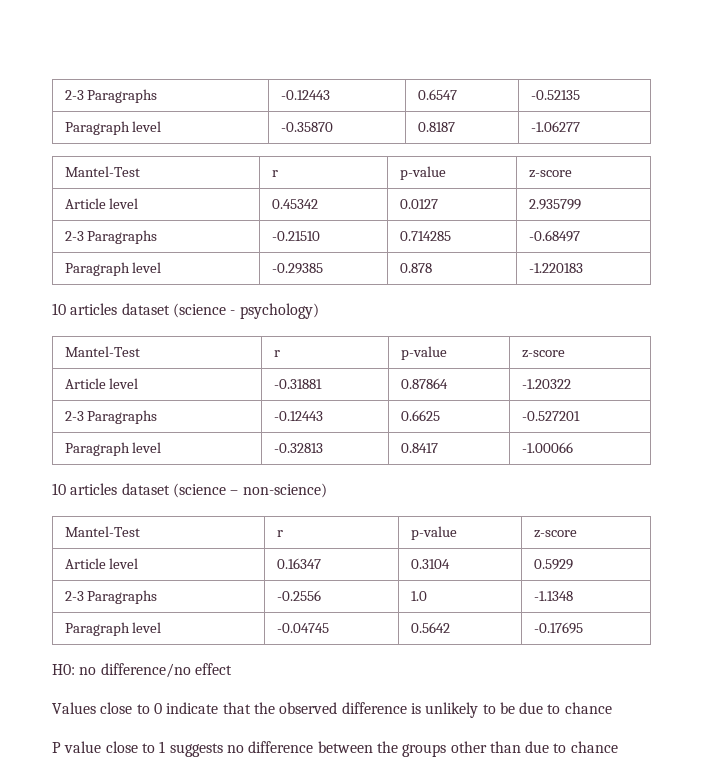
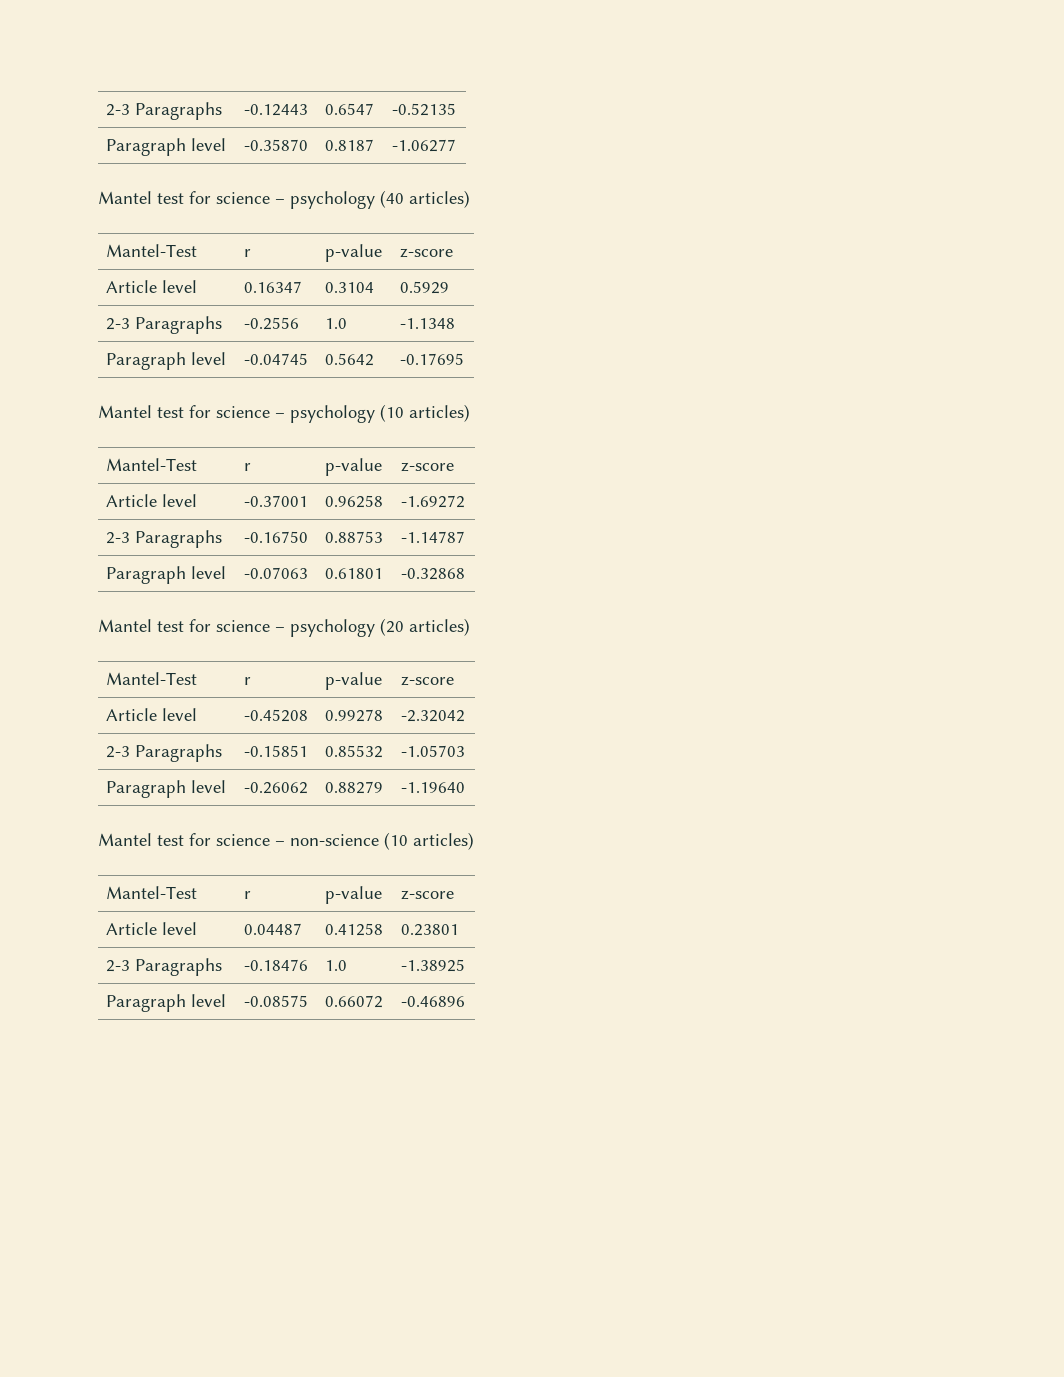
  Paragraph level | -0.35870 | 0.8187 | -1.06277
- Mantel-Test | r | p-value | z-score
- Article level | 0.45342 | 0.0127 | 2.935799
- 2-3 Paragraphs | -0.21510 | 0.714285 | -0.68497
- Paragraph level | -0.29385 | 0.878 | -1.220183
- 10 articles dataset (science - psychology)
- Mantel-Test | r | p-value | z-score
- Article level | -0.31881 | 0.87864 | -1.20322
- 2-3 Paragraphs | -0.12443 | 0.6625 | -0.527201
- Paragraph level | -0.32813 | 0.8417 | -1.00066
- 10 articles dataset (science – non-science)
+ Mantel test for science – psychology (40 articles)
- H0: no difference/no effect
- Values close to 0 indicate that the observed difference is unlikely to be due to chance
- P value close to 1 suggests no difference between the groups other than due to chance
+ Mantel test for science – psychology (10 articles)
+ Mantel-Test | r | p-value | z-score
+ Article level | -0.37001 | 0.96258 | -1.69272
+ 2-3 Paragraphs | -0.16750 | 0.88753 | -1.14787
+ Paragraph level | -0.07063 | 0.61801 | -0.32868
+ Mantel test for science – psychology (20 articles)
+ Mantel-Test | r | p-value | z-score
+ Article level | -0.45208 | 0.99278 | -2.32042
+ 2-3 Paragraphs | -0.15851 | 0.85532 | -1.05703
+ Paragraph level | -0.26062 | 0.88279 | -1.19640
+ Mantel test for science – non-science (10 articles)
+ Mantel-Test | r | p-value | z-score
+ Article level | 0.04487 | 0.41258 | 0.23801
+ 2-3 Paragraphs | -0.18476 | 1.0 | -1.38925
+ Paragraph level | -0.08575 | 0.66072 | -0.46896

